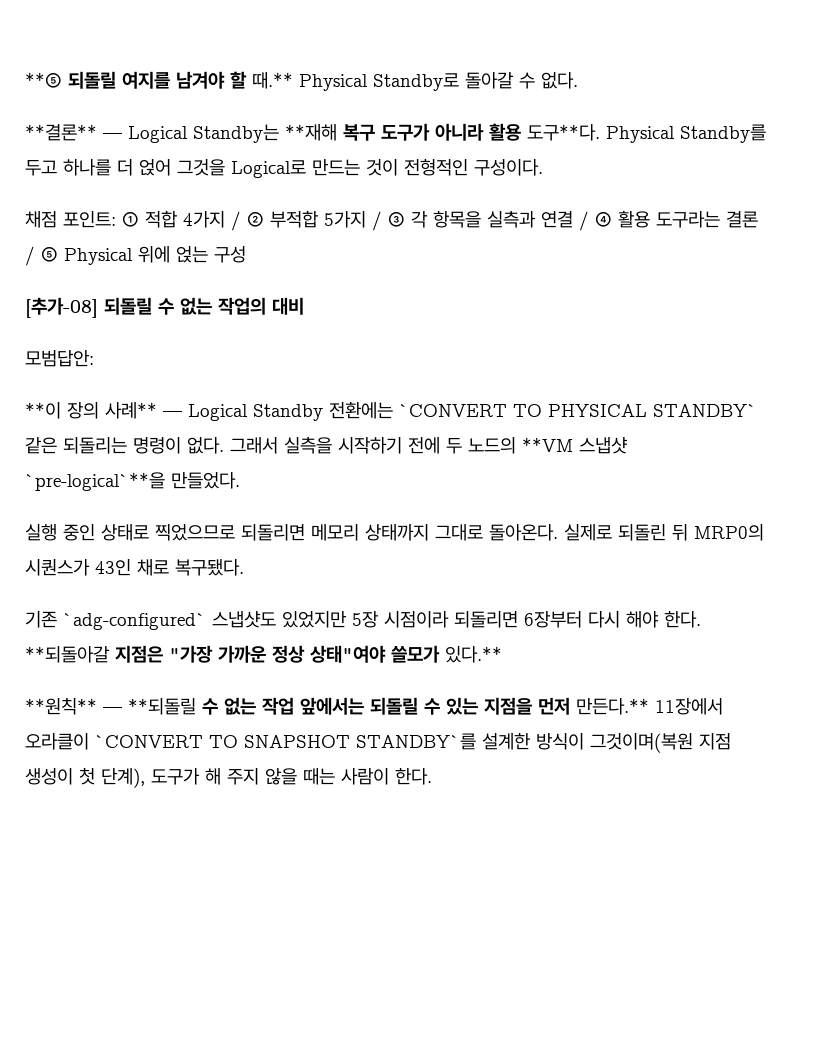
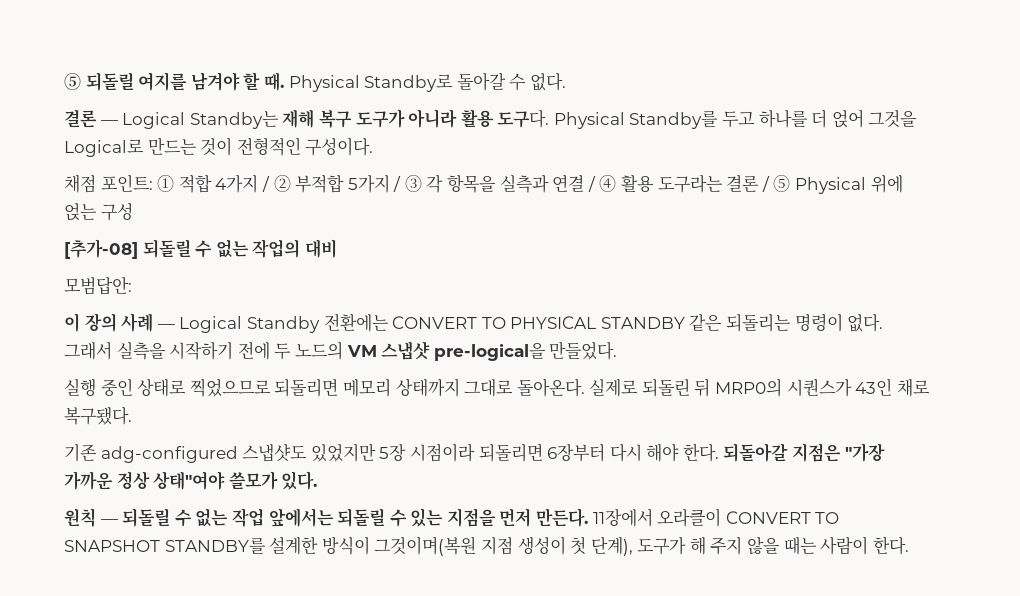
- **⑤ 되돌릴 여지를 남겨야 할 때.** Physical Standby로 돌아갈 수 없다.
+ ⑤ 되돌릴 여지를 남겨야 할 때. Physical Standby로 돌아갈 수 없다.
- **결론** — Logical Standby는 **재해 복구 도구가 아니라 활용 도구**다.
+ 결론 — Logical Standby는 재해 복구 도구가 아니라 활용 도구다.
- **이 장의 사례** — Logical Standby 전환에는 `CONVERT TO PHYSICAL STANDBY` 같은 되돌리는 명령이 없다.
+ 이 장의 사례 — Logical Standby 전환에는 CONVERT TO PHYSICAL STANDBY 같은 되돌리는 명령이 없다.
- 그래서 실측을 시작하기 전에 두 노드의 **VM 스냅샷 `pre-logical`**을 만들었다.
+ 그래서 실측을 시작하기 전에 두 노드의 VM 스냅샷 pre-logical을 만들었다.
- 기존 `adg-configured` 스냅샷도 있었지만 5장 시점이라 되돌리면 6장부터 다시 해야 한다.
+ 기존 adg-configured 스냅샷도 있었지만 5장 시점이라 되돌리면 6장부터 다시 해야 한다.
- **되돌아갈 지점은 "가장 가까운 정상 상태"여야 쓸모가 있다.**
- **원칙** — **되돌릴 수 없는 작업 앞에서는 되돌릴 수 있는 지점을 먼저 만든다.** 11장에서 오라클이 `CONVERT TO SNAPSHOT STANDBY`를 설계한 방식이 그것이며(복원 지점 생성이 첫 단계), 도구가 해 주지 않을 때는 사람이 한다.
+ 되돌아갈 지점은 "가장 가까운 정상 상태"여야 쓸모가 있다.
+ 원칙 — 되돌릴 수 없는 작업 앞에서는 되돌릴 수 있는 지점을 먼저 만든다. 11장에서 오라클이 CONVERT TO SNAPSHOT STANDBY를 설계한 방식이 그것이며(복원 지점 생성이 첫 단계), 도구가 해 주지 않을 때는 사람이 한다.

